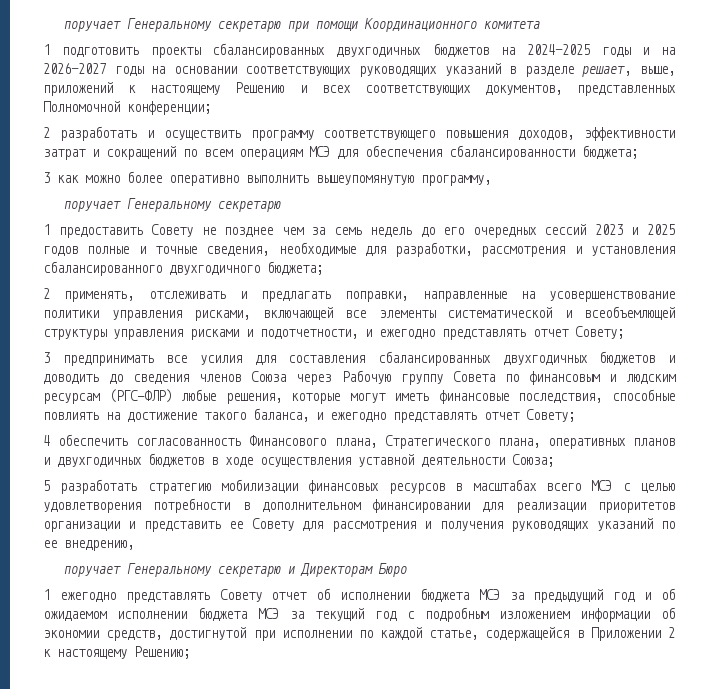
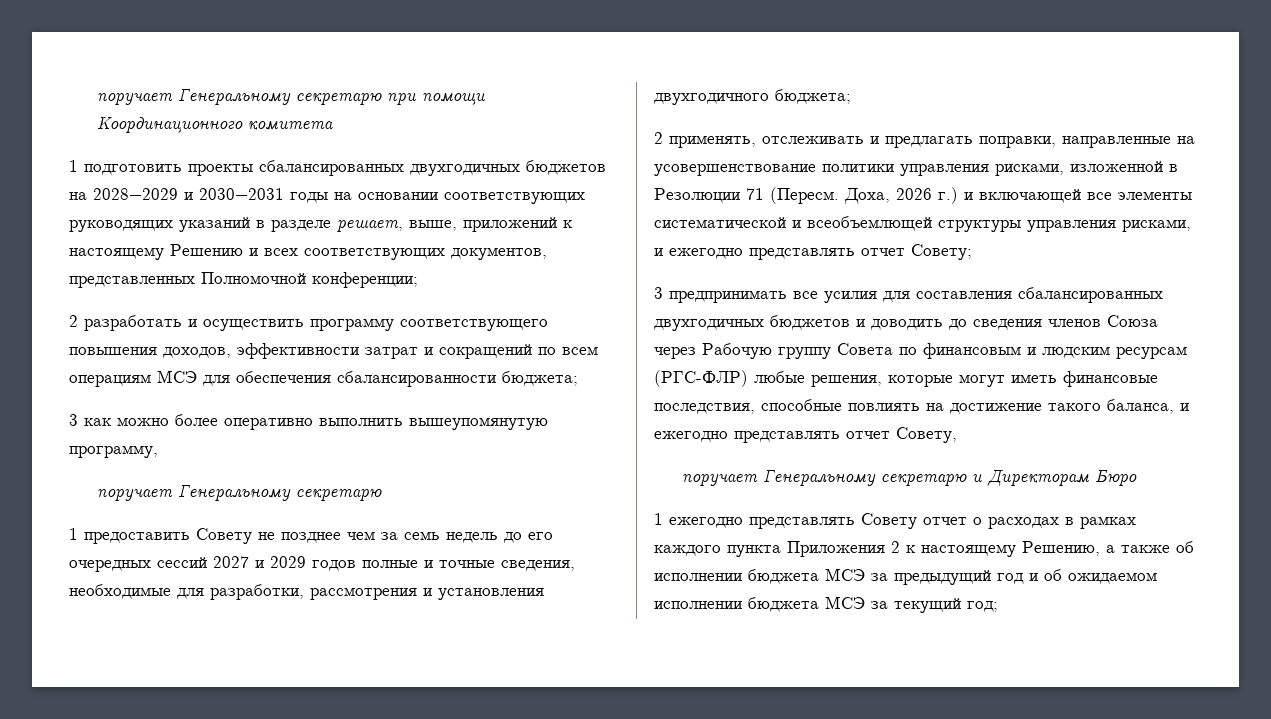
- 1 подготовить проекты сбалансированных двухгодичных бюджетов на 2024−2025 годы и на 2026−2027 годы на основании соответствующих руководящих указаний в разделе решает, выше, приложений к настоящему Решению и всех соответствующих документов, представленных Полномочной конференции;
+ 1 подготовить проекты сбалансированных двухгодичных бюджетов на 2028−2029 и 2030−2031 годы на основании соответствующих руководящих указаний в разделе решает, выше, приложений к настоящему Решению и всех соответствующих документов, представленных Полномочной конференции;
- 1 предоставить Совету не позднее чем за семь недель до его очередных сессий 2023 и 2025 годов полные и точные сведения, необходимые для разработки, рассмотрения и установления сбалансированного двухгодичного бюджета;
+ 1 предоставить Совету не позднее чем за семь недель до его очередных сессий 2027 и 2029 годов полные и точные сведения, необходимые для разработки, рассмотрения и установления двухгодичного бюджета;
- 2 применять, отслеживать и предлагать поправки, направленные на усовершенствование политики управления рисками, включающей все элементы систематической и всеобъемлющей структуры управления рисками и подотчетности, и ежегодно представлять отчет Совету;
+ 2 применять, отслеживать и предлагать поправки, направленные на усовершенствование политики управления рисками, изложенной в Резолюции 71 (Пересм. Доха, 2026 г.) и включающей все элементы систематической и всеобъемлющей структуры управления рисками, и ежегодно представлять отчет Совету;
- 3 предпринимать все усилия для составления сбалансированных двухгодичных бюджетов и доводить до сведения членов Союза через Рабочую группу Совета по финансовым и людским ресурсам (РГС-ФЛР) любые решения, которые могут иметь финансовые последствия, способные повлиять на достижение такого баланса, и ежегодно представлять отчет Совету;
- 4 обеспечить согласованность Финансового плана, Стратегического плана, оперативных планов и двухгодичных бюджетов в ходе осуществления уставной деятельности Союза;
- 5 разработать стратегию мобилизации финансовых ресурсов в масштабах всего МСЭ с целью удовлетворения потребности в дополнительном финансировании для реализации приоритетов организации и представить ее Совету для рассмотрения и получения руководящих указаний по ее внедрению,
+ 3 предпринимать все усилия для составления сбалансированных двухгодичных бюджетов и доводить до сведения членов Союза через Рабочую группу Совета по финансовым и людским ресурсам (РГС-ФЛР) любые решения, которые могут иметь финансовые последствия, способные повлиять на достижение такого баланса, и ежегодно представлять отчет Совету,
- 1 ежегодно представлять Совету отчет об исполнении бюджета МСЭ за предыдущий год и об ожидаемом исполнении бюджета МСЭ за текущий год с подробным изложением информации об экономии средств, достигнутой при исполнении по каждой статье, содержащейся в Приложении 2 к настоящему Решению;
+ 1 ежегодно представлять Совету отчет о расходах в рамках каждого пункта Приложения 2 к настоящему Решению, а также об исполнении бюджета МСЭ за предыдущий год и об ожидаемом исполнении бюджета МСЭ за текущий год;

